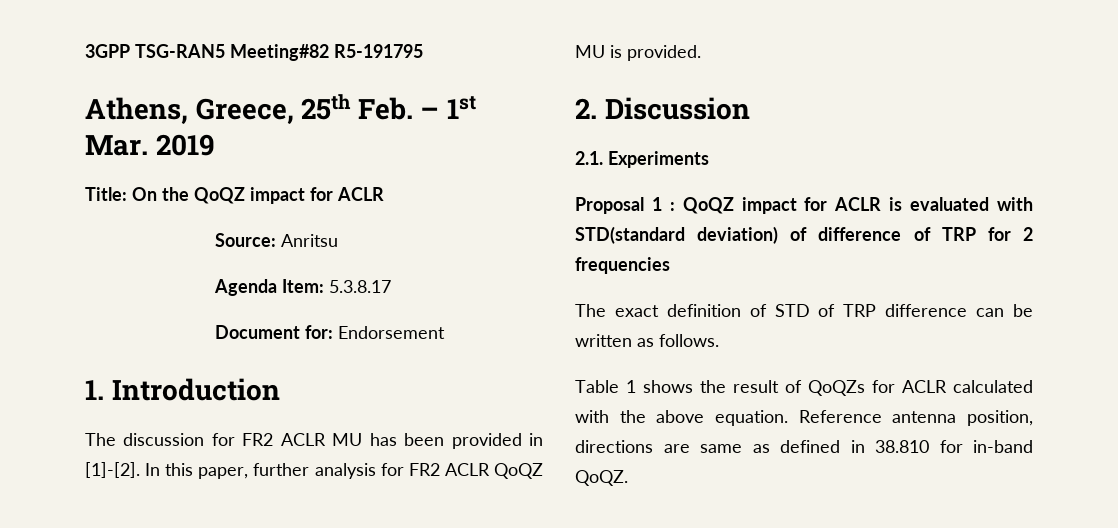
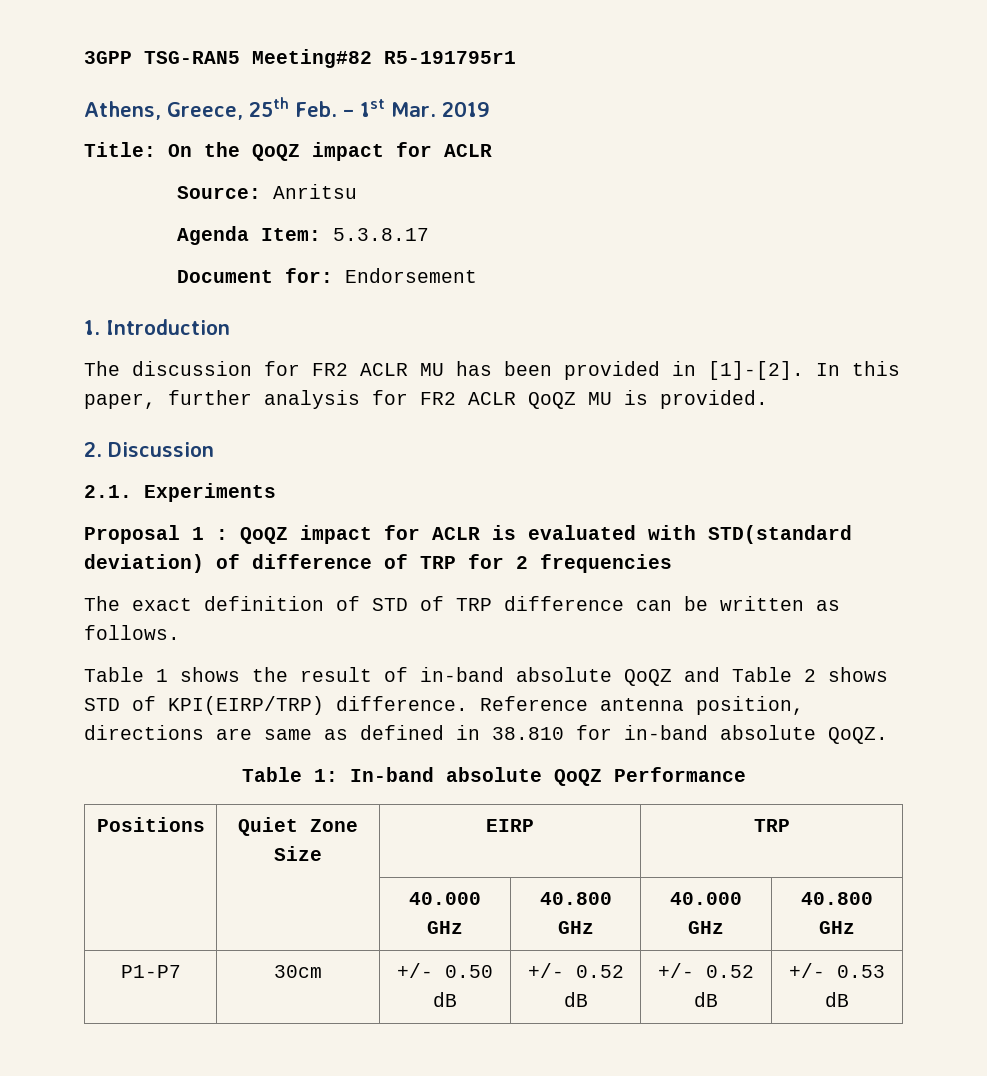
- 3GPP TSG-RAN5 Meeting#82 R5-191795
+ 3GPP TSG-RAN5 Meeting#82 R5-191795r1
- Table 1 shows the result of QoQZs for ACLR calculated with the above equation.
+ Table 1 shows the result of in-band absolute QoQZ and Table 2 shows STD of KPI(EIRP/TRP) difference.
- Reference antenna position, directions are same as defined in 38.810 for in-band QoQZ.
+ Reference antenna position, directions are same as defined in 38.810 for in-band absolute QoQZ.
+ Table 1: In-band absolute QoQZ Performance
+ Positions | Quiet Zone Size | EIRP | TRP
+ | | 40.000 GHz | 40.800 GHz | 40.000 GHz | 40.800 GHz
+ P1-P7 | 30cm | +/- 0.50 dB | +/- 0.52 dB | +/- 0.52 dB | +/- 0.53 dB

